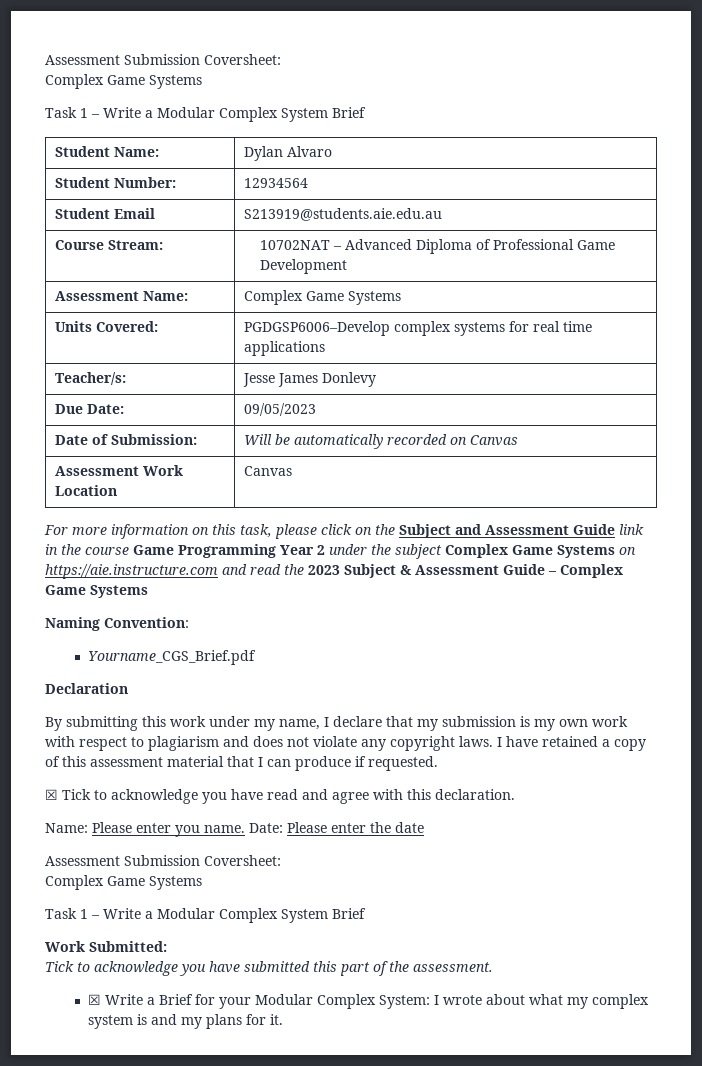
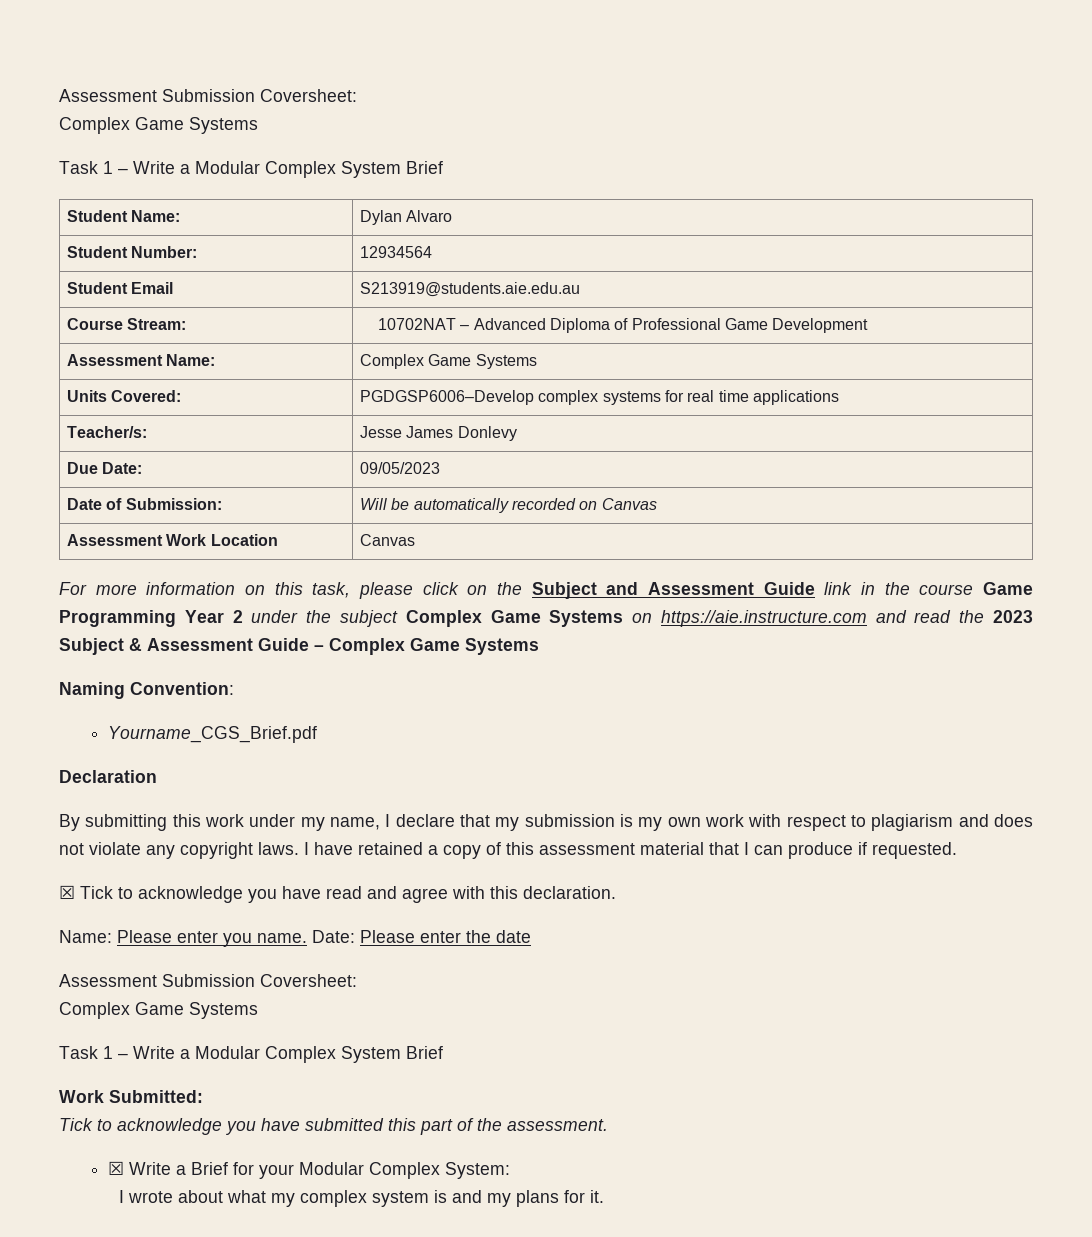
- ☒ Write a Brief for your Modular Complex System: I wrote about what my complex system is and my plans for it.
+ ☒ Write a Brief for your Modular Complex System:
+ I wrote about what my complex system is and my plans for it.

